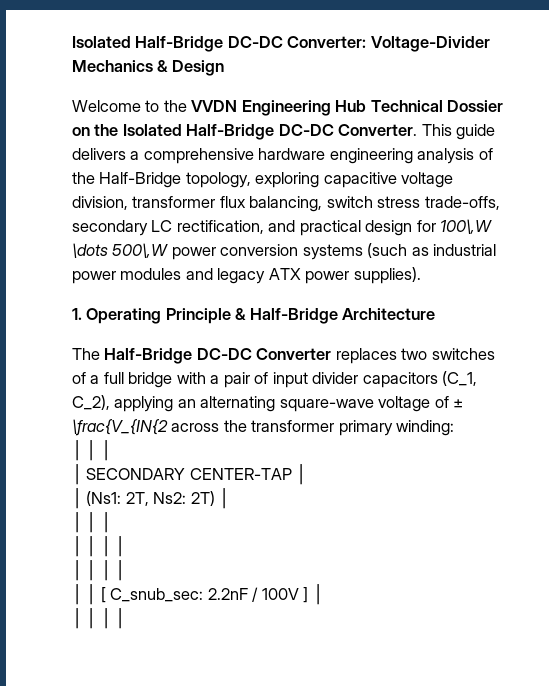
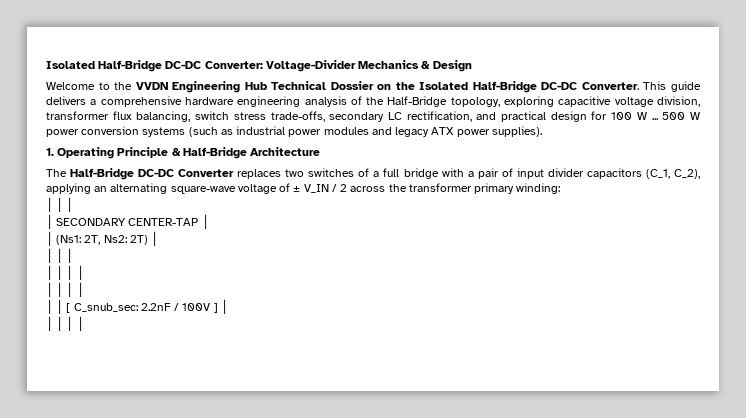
- This guide delivers a comprehensive hardware engineering analysis of the Half-Bridge topology, exploring capacitive voltage division, transformer flux balancing, switch stress trade-offs, secondary LC rectification, and practical design for 100\,W \dots 500\,W power conversion systems (such as industrial power modules and legacy ATX power supplies).
+ This guide delivers a comprehensive hardware engineering analysis of the Half-Bridge topology, exploring capacitive voltage division, transformer flux balancing, switch stress trade-offs, secondary LC rectification, and practical design for 100 W ... 500 W power conversion systems (such as industrial power modules and legacy ATX power supplies).
- The Half-Bridge DC-DC Converter replaces two switches of a full bridge with a pair of input divider capacitors (C_1, C_2), applying an alternating square-wave voltage of ± \frac{V_{IN{2 across the transformer primary winding:
+ The Half-Bridge DC-DC Converter replaces two switches of a full bridge with a pair of input divider capacitors (C_1, C_2), applying an alternating square-wave voltage of ± V_IN / 2 across the transformer primary winding:

